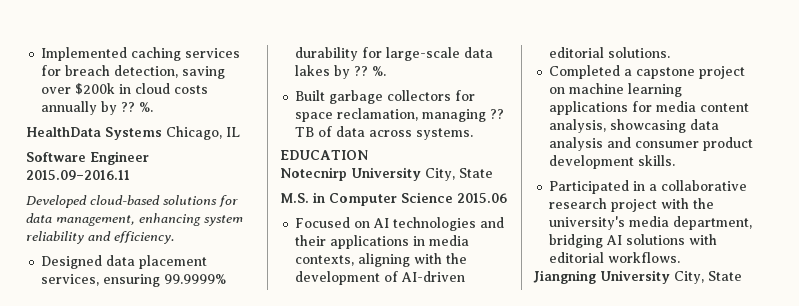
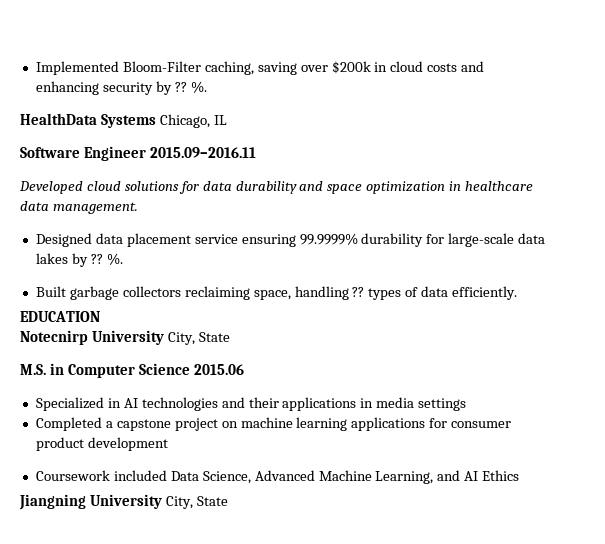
- Implemented caching services for breach detection, saving over $200k in cloud costs annually by ??
+ Implemented Bloom-Filter caching, saving over $200k in cloud costs and enhancing security by ??
- Developed cloud-based solutions for data management, enhancing system reliability and efficiency.
+ Developed cloud solutions for data durability and space optimization in healthcare data management.
- Designed data placement services, ensuring 99.9999% durability for large-scale data lakes by ??
+ Designed data placement service ensuring 99.9999% durability for large-scale data lakes by ??
- Built garbage collectors for space reclamation, managing ?? TB of data across systems.
+ Built garbage collectors reclaiming space, handling ?? types of data efficiently.
- Focused on AI technologies and their applications in media contexts, aligning with the development of AI-driven editorial solutions.
+ Specialized in AI technologies and their applications in media settings
- Completed a capstone project on machine learning applications for media content analysis, showcasing data analysis and consumer product development skills.
- Participated in a collaborative research project with the university's media department, bridging AI solutions with editorial workflows.
+ Completed a capstone project on machine learning applications for consumer product development
+ Coursework included Data Science, Advanced Machine Learning, and AI Ethics

